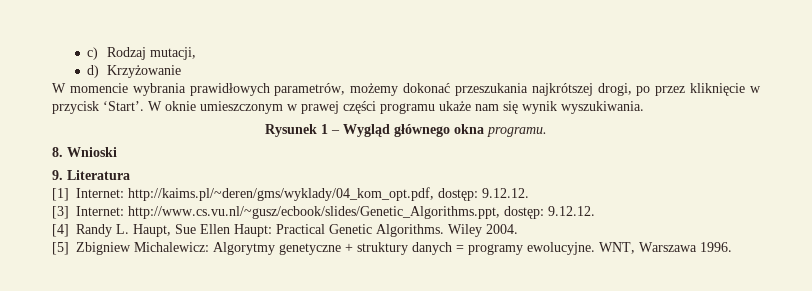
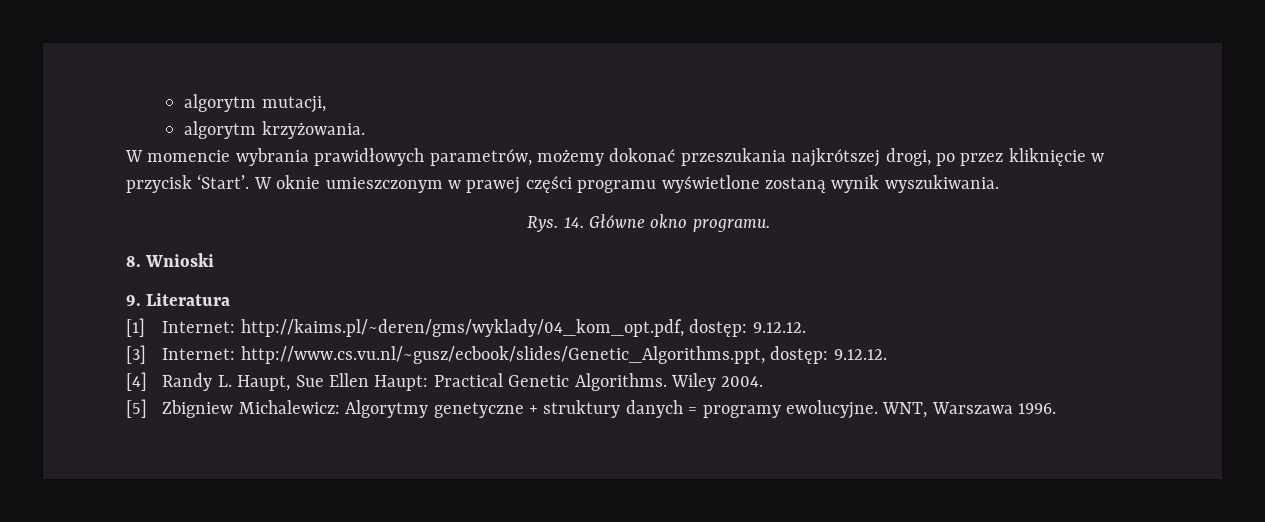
- c) Rodzaj mutacji,
+ algorytm mutacji,
- d) Krzyżowanie
+ algorytm krzyżowania.
- W oknie umieszczonym w prawej części programu ukaże nam się wynik wyszukiwania.
+ W oknie umieszczonym w prawej części programu wyświetlone zostaną wynik wyszukiwania.
- Rysunek 1 – Wygląd głównego okna programu.
+ Rys. 14. Główne okno programu.

